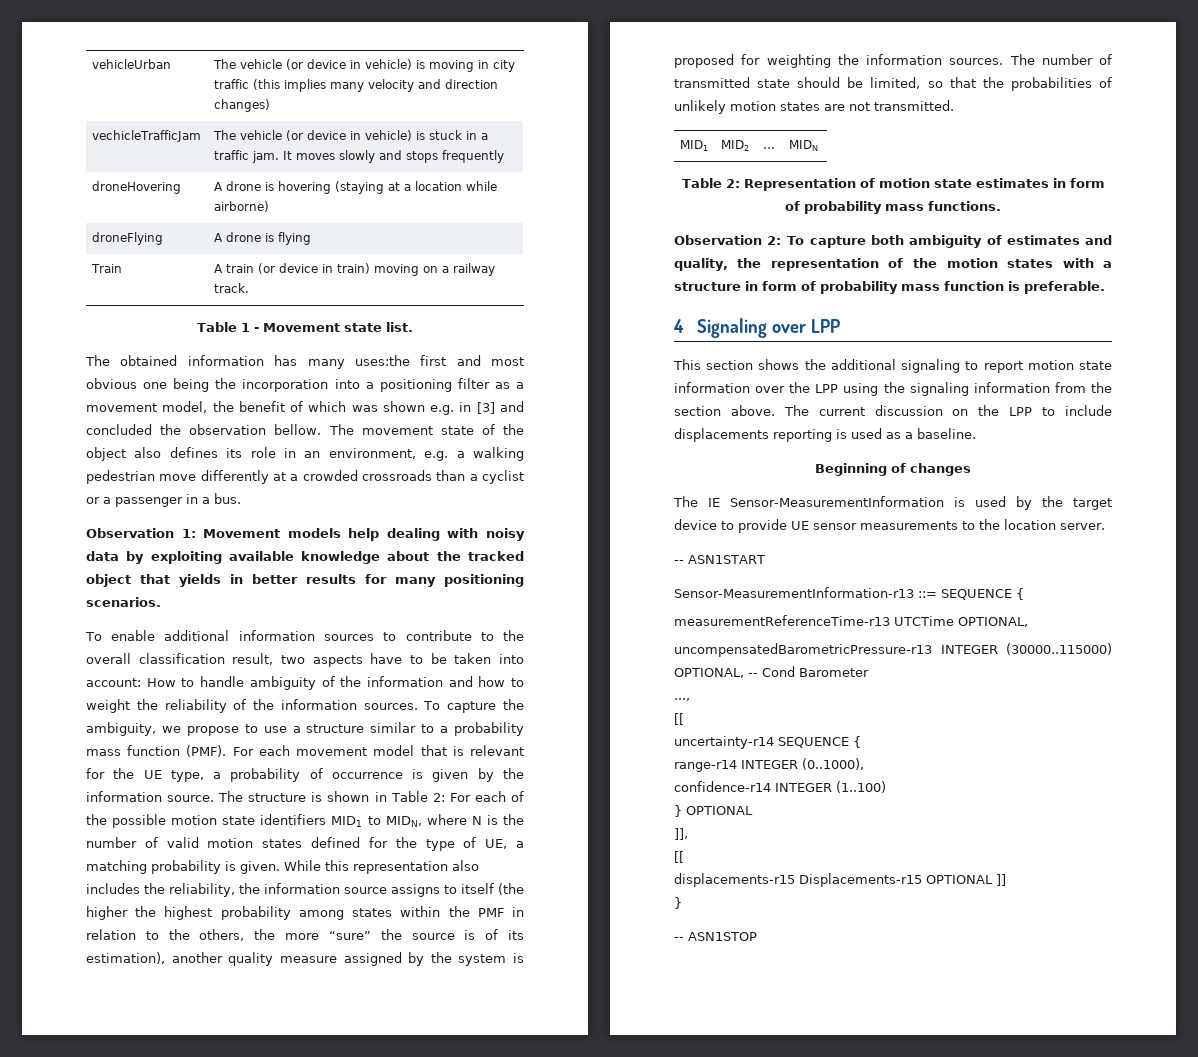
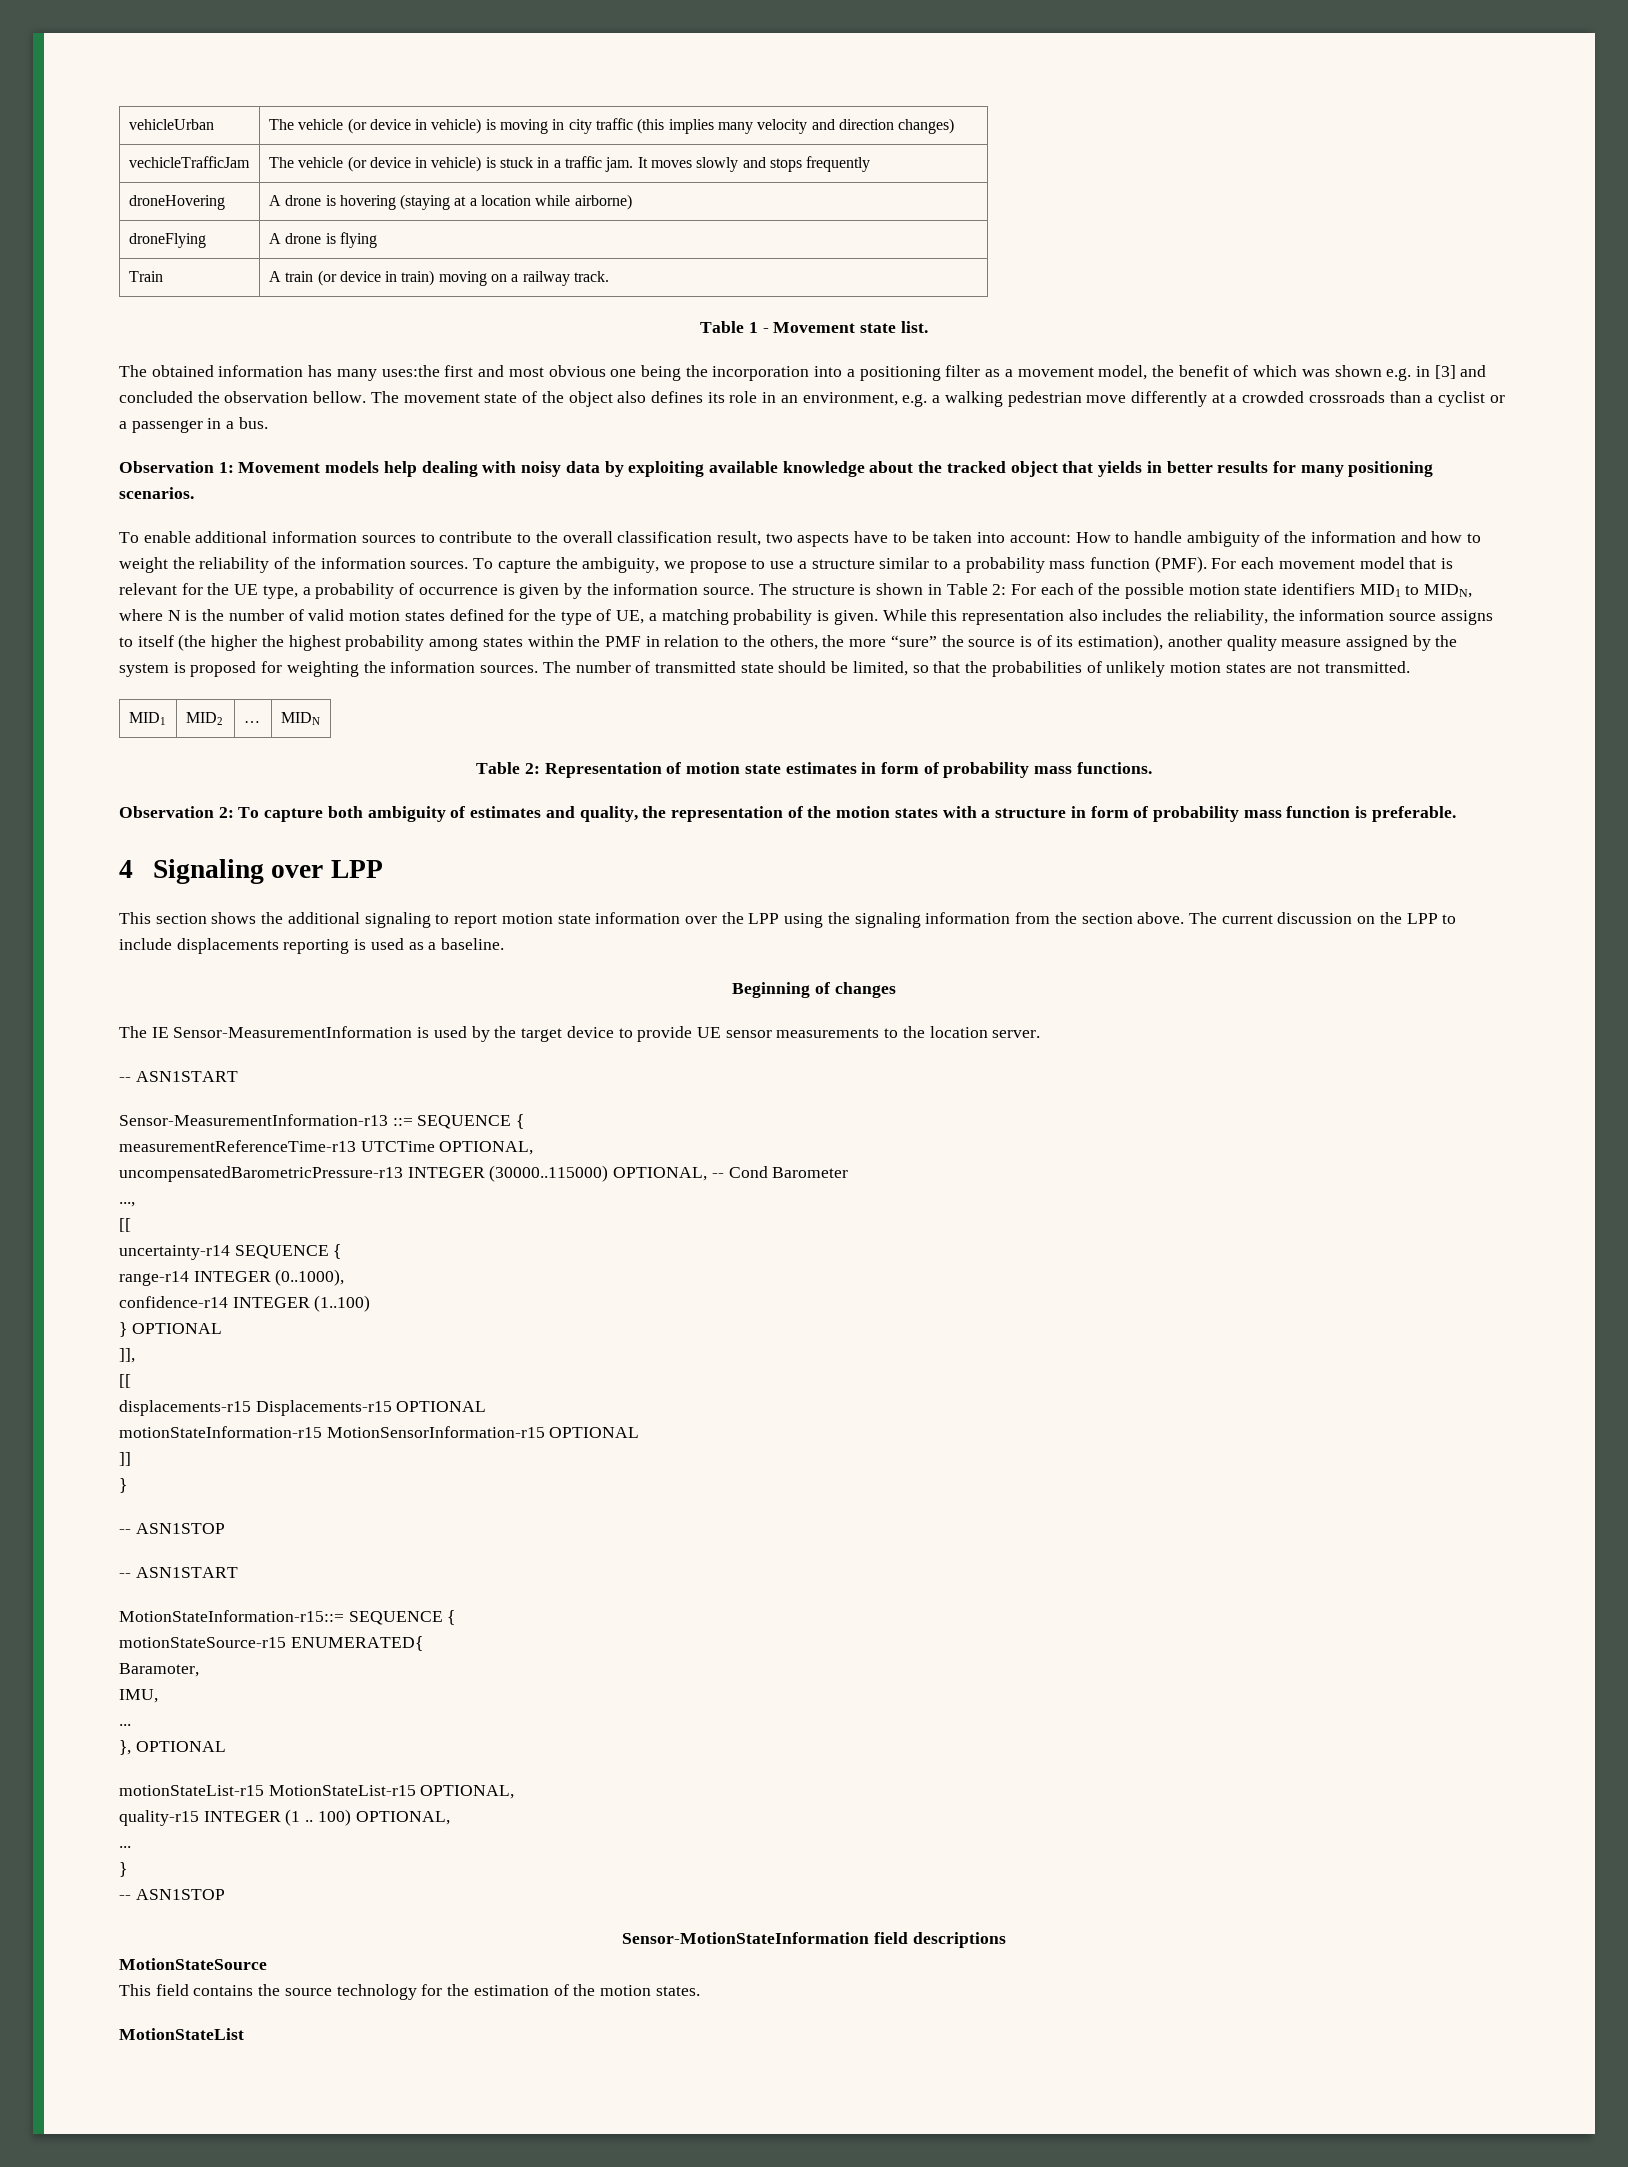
- displacements-r15 Displacements-r15 OPTIONAL ]]
+ displacements-r15 Displacements-r15 OPTIONAL
+ motionStateInformation-r15 MotionSensorInformation-r15 OPTIONAL
+ ]]
  }
  -- ASN1STOP
+ -- ASN1START
+ MotionStateInformation-r15::= SEQUENCE {
+ motionStateSource-r15 ENUMERATED{
+ Baramoter,
+ IMU,
+ ...
+ }, OPTIONAL
+ motionStateList-r15 MotionStateList-r15 OPTIONAL,
+ quality-r15 INTEGER (1 .. 100) OPTIONAL,
+ ...
+ }
+ -- ASN1STOP
+ Sensor-MotionStateInformation field descriptions
+ MotionStateSource
+ This field contains the source technology for the estimation of the motion states.
+ MotionStateList

